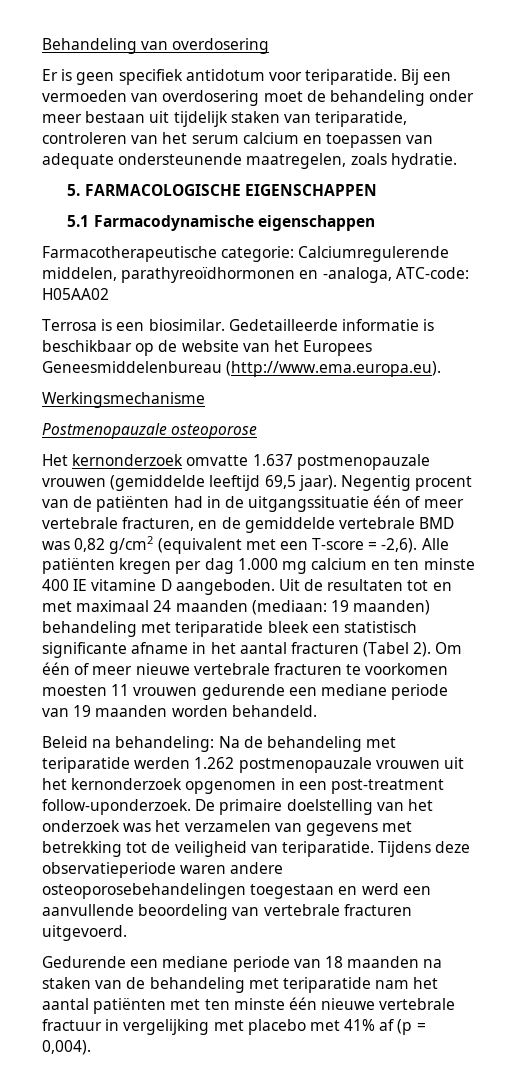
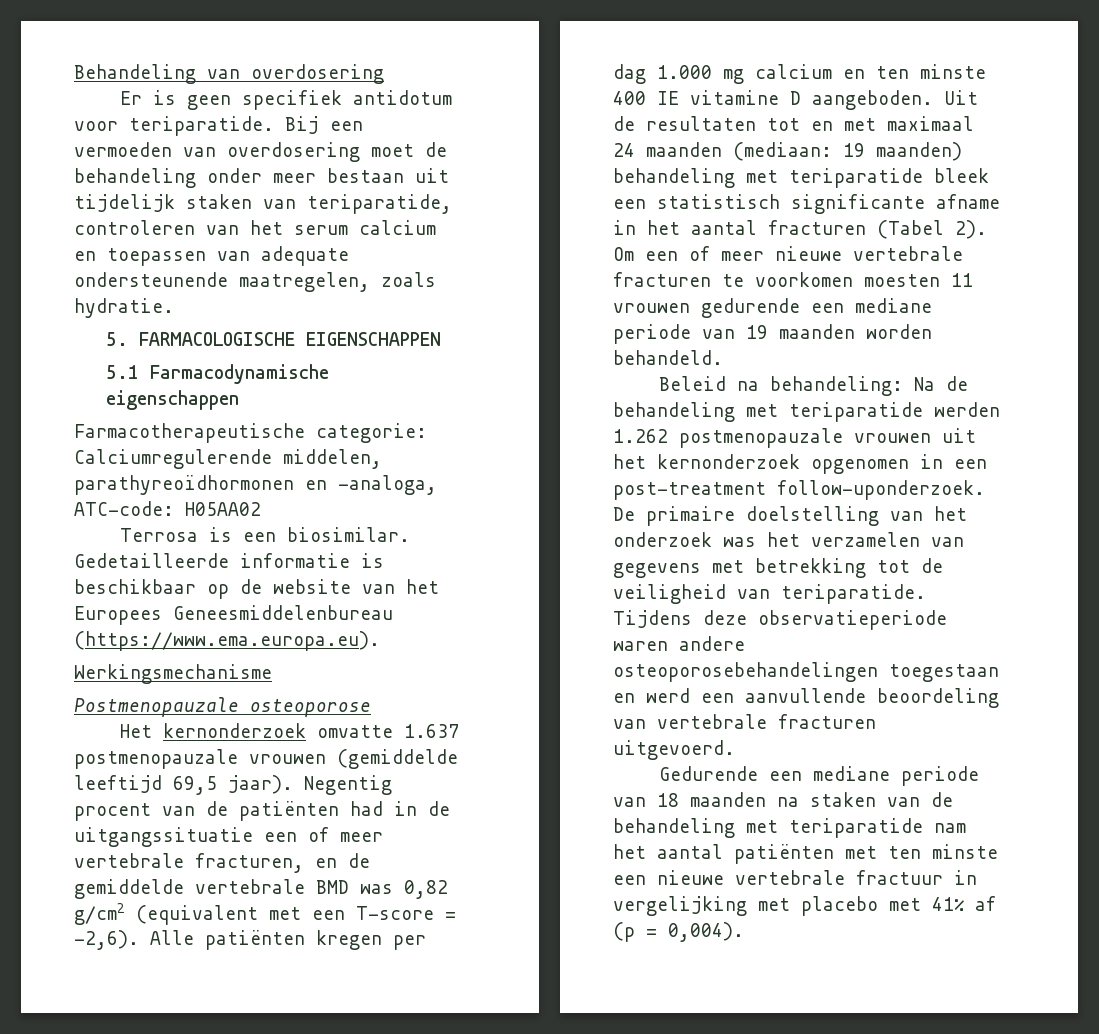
- Gedetailleerde informatie is beschikbaar op de website van het Europees Geneesmiddelenbureau (http://www.ema.europa.eu).
+ Gedetailleerde informatie is beschikbaar op de website van het Europees Geneesmiddelenbureau (https://www.ema.europa.eu).
- Negentig procent van de patiënten had in de uitgangssituatie één of meer vertebrale fracturen, en de gemiddelde vertebrale BMD was 0,82 g/cm2 (equivalent met een T-score = -2,6).
+ Negentig procent van de patiënten had in de uitgangssituatie een of meer vertebrale fracturen, en de gemiddelde vertebrale BMD was 0,82 g/cm2 (equivalent met een T-score = -2,6).
- Om één of meer nieuwe vertebrale fracturen te voorkomen moesten 11 vrouwen gedurende een mediane periode van 19 maanden worden behandeld.
+ Om een of meer nieuwe vertebrale fracturen te voorkomen moesten 11 vrouwen gedurende een mediane periode van 19 maanden worden behandeld.
- Gedurende een mediane periode van 18 maanden na staken van de behandeling met teriparatide nam het aantal patiënten met ten minste één nieuwe vertebrale fractuur in vergelijking met placebo met 41% af (p = 0,004).
+ Gedurende een mediane periode van 18 maanden na staken van de behandeling met teriparatide nam het aantal patiënten met ten minste een nieuwe vertebrale fractuur in vergelijking met placebo met 41% af (p = 0,004).

